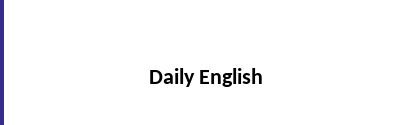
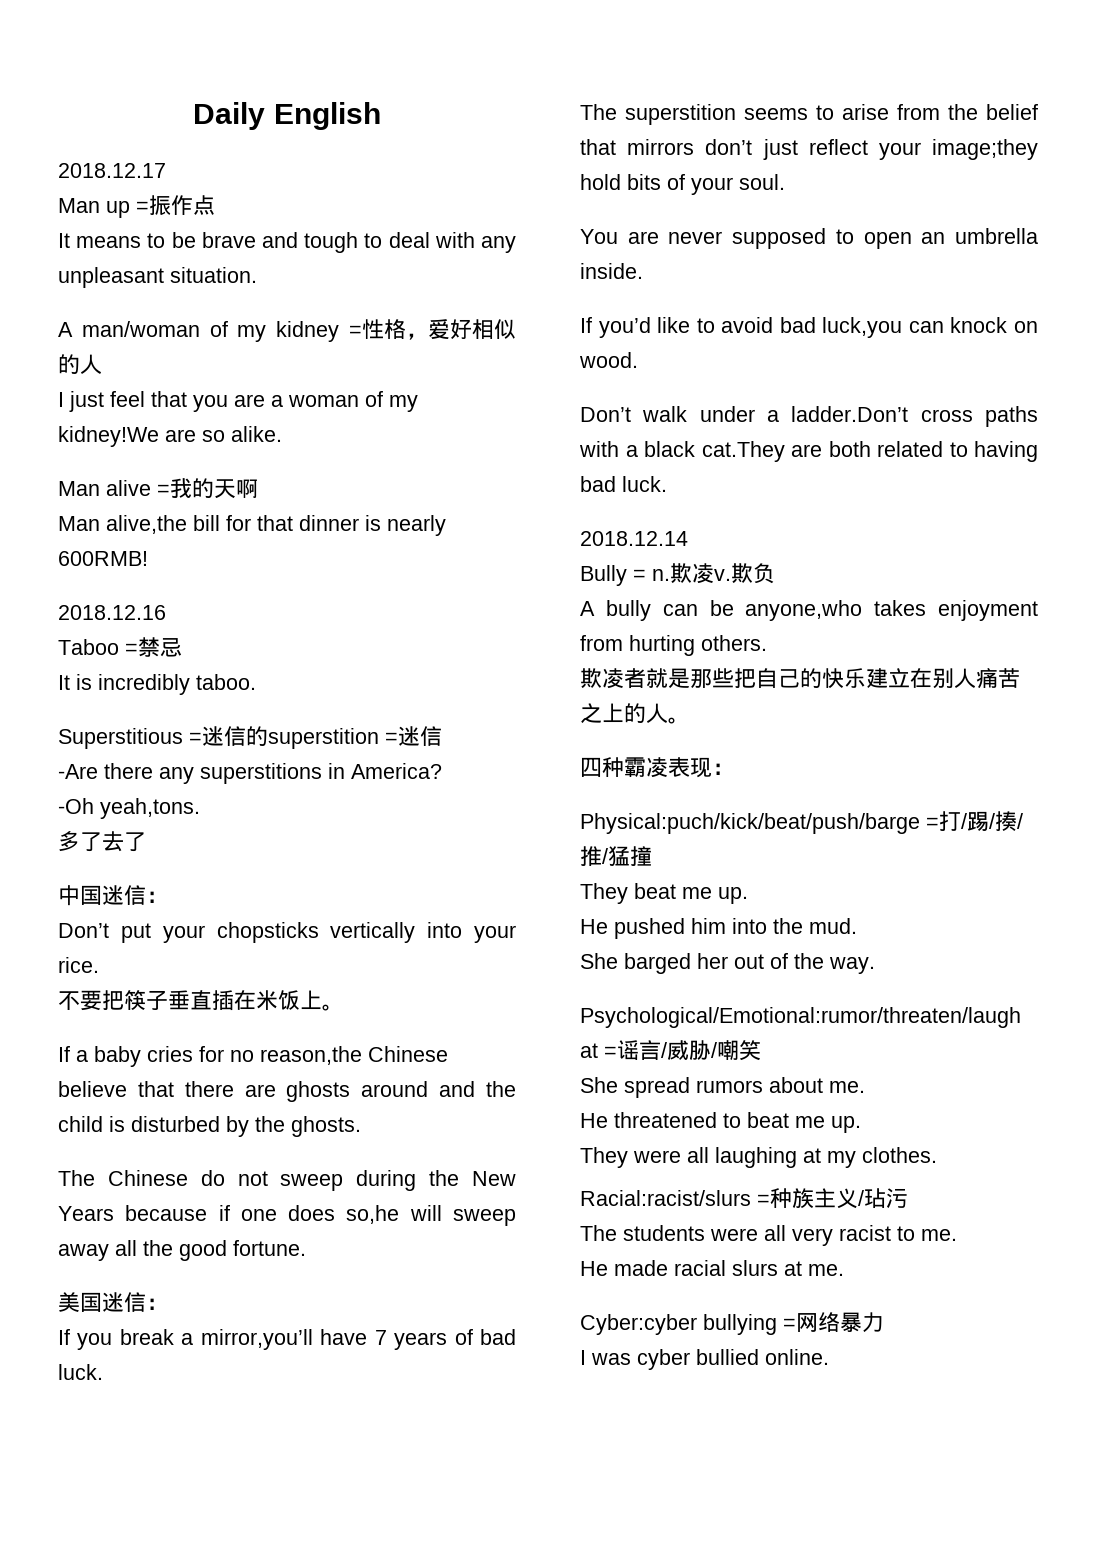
+ 2018.12.17
+ Man up =振作点
+ It means to be brave and tough to deal with any unpleasant situation.
+ A man/woman of my kidney =性格，爱好相似的人
+ I just feel that you are a woman of my kidney!We are so alike.
+ Man alive =我的天啊
+ Man alive,the bill for that dinner is nearly 600RMB!
+ 2018.12.16
+ Taboo =禁忌
+ It is incredibly taboo.
+ Superstitious =迷信的superstition =迷信
+ -Are there any superstitions in America?
+ -Oh yeah,tons.
+ 多了去了
+ 中国迷信：
+ Don’t put your chopsticks vertically into your rice.
+ 不要把筷子垂直插在米饭上。
+ If a baby cries for no reason,the Chinese believe that there are ghosts around and the child is disturbed by the ghosts.
+ The Chinese do not sweep during the New Years because if one does so,he will sweep away all the good fortune.
+ 美国迷信：
+ If you break a mirror,you’ll have 7 years of bad luck.
+ The superstition seems to arise from the belief that mirrors don’t just reflect your image;they hold bits of your soul.
+ You are never supposed to open an umbrella inside.
+ If you’d like to avoid bad luck,you can knock on wood.
+ Don’t walk under a ladder.Don’t cross paths with a black cat.They are both related to having bad luck.
+ 2018.12.14
+ Bully = n.欺凌v.欺负
+ A bully can be anyone,who takes enjoyment from hurting others.
+ 欺凌者就是那些把自己的快乐建立在别人痛苦之上的人。
+ 四种霸凌表现：
+ Physical:puch/kick/beat/push/barge =打/踢/揍/推/猛撞
+ They beat me up.
+ He pushed him into the mud.
+ She barged her out of the way.
+ Psychological/Emotional:rumor/threaten/laugh at =谣言/威胁/嘲笑
+ She spread rumors about me.
+ He threatened to beat me up.
+ They were all laughing at my clothes.
+ Racial:racist/slurs =种族主义/玷污
+ The students were all very racist to me.
+ He made racial slurs at me.
+ Cyber:cyber bullying =网络暴力
+ I was cyber bullied online.

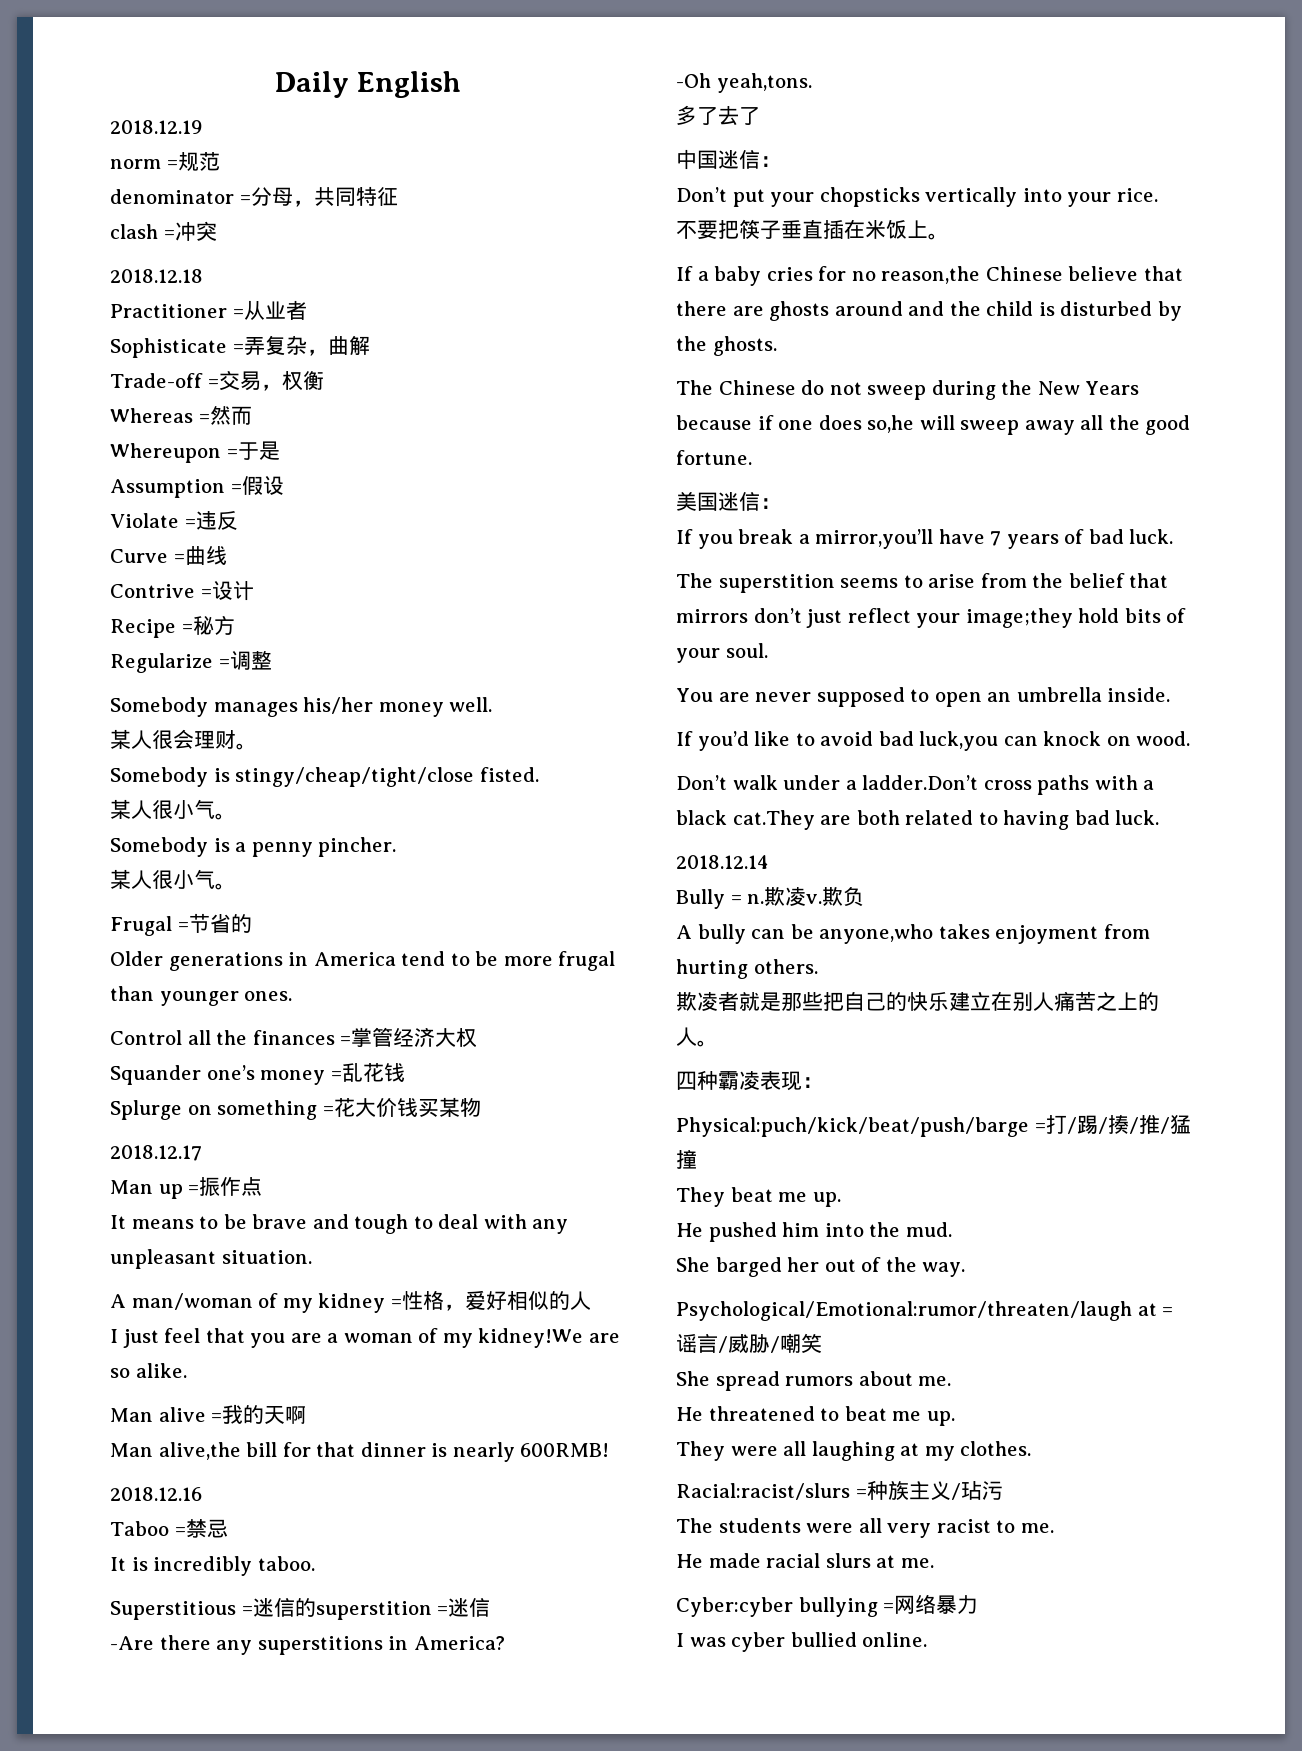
+ 2018.12.19
+ norm =规范
+ denominator =分母，共同特征
+ clash =冲突
+ 2018.12.18
+ Practitioner =从业者
+ Sophisticate =弄复杂，曲解
+ Trade-off =交易，权衡
+ Whereas =然而
+ Whereupon =于是
+ Assumption =假设
+ Violate =违反
+ Curve =曲线
+ Contrive =设计
+ Recipe =秘方
+ Regularize =调整
+ Somebody manages his/her money well.
+ 某人很会理财。
+ Somebody is stingy/cheap/tight/close fisted.
+ 某人很小气。
+ Somebody is a penny pincher.
+ 某人很小气。
+ Frugal =节省的
+ Older generations in America tend to be more frugal than younger ones.
+ Control all the finances =掌管经济大权
+ Squander one’s money =乱花钱
+ Splurge on something =花大价钱买某物

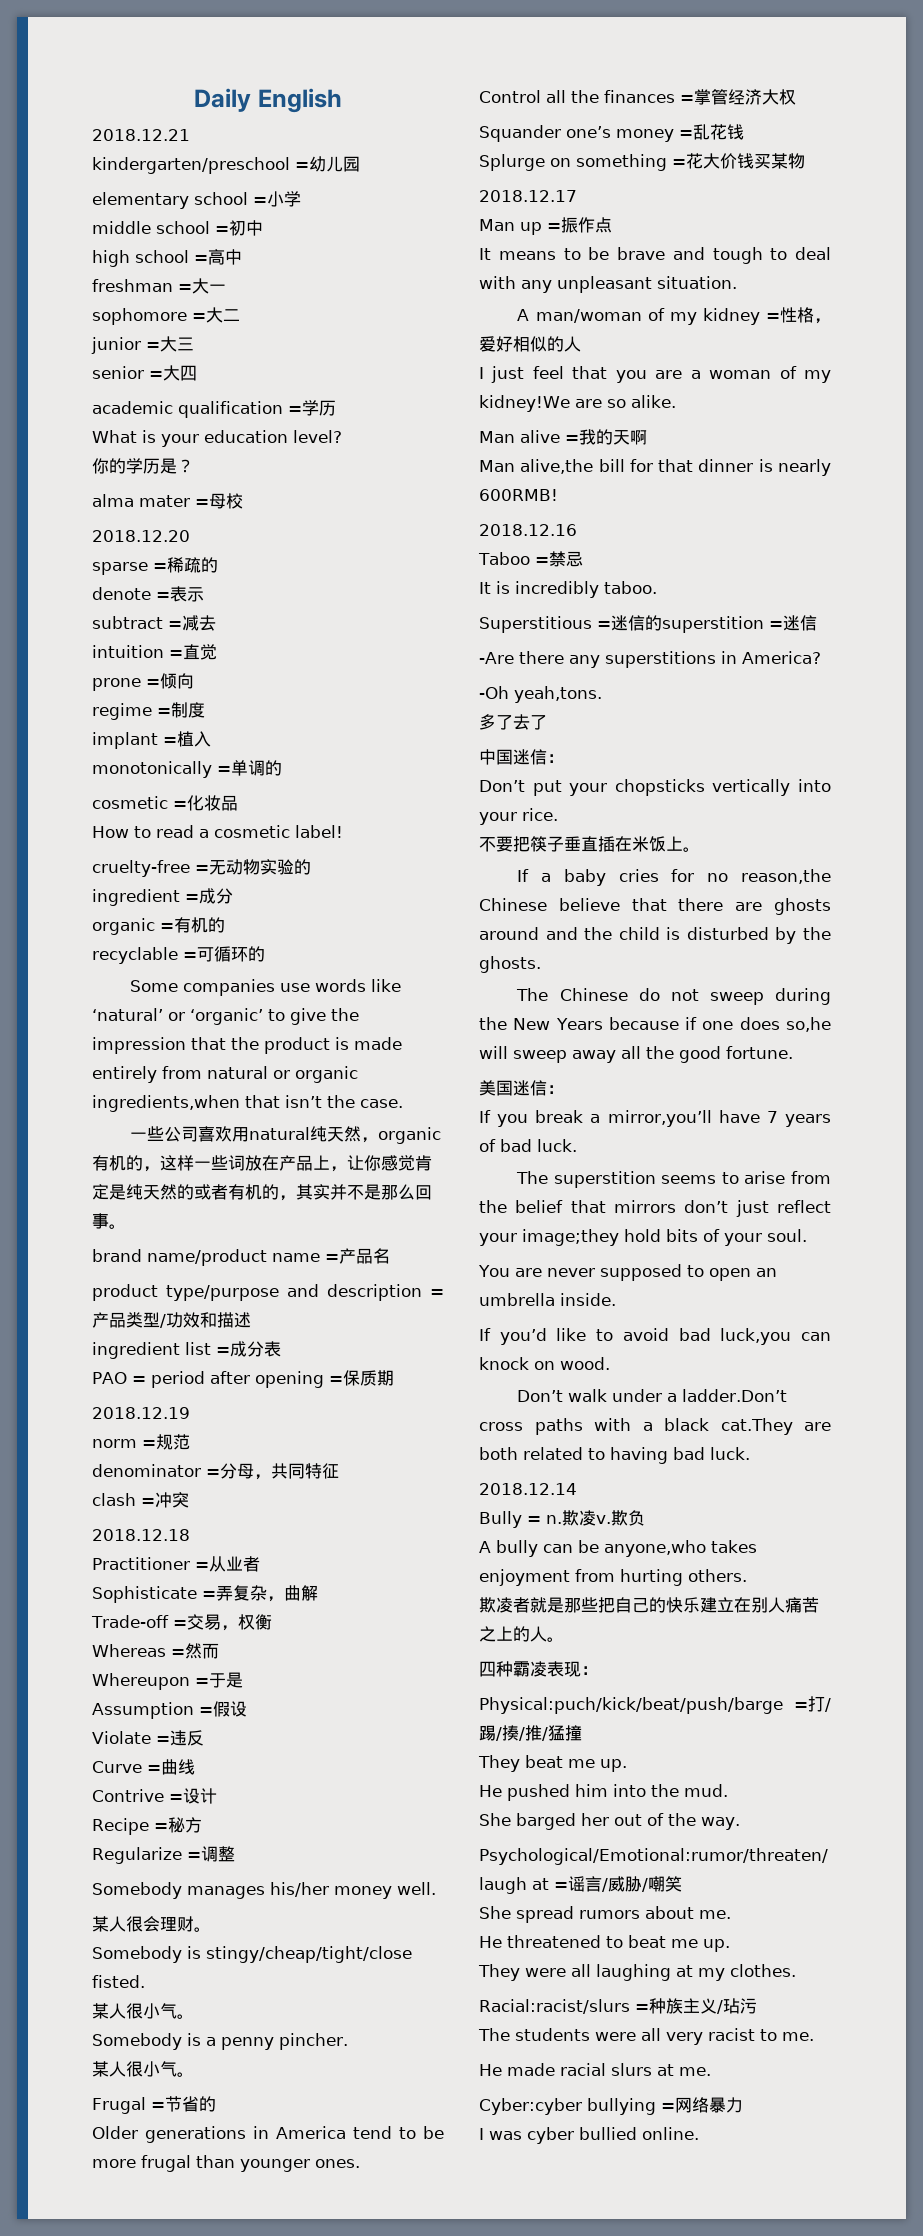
+ 2018.12.21
+ kindergarten/preschool =幼儿园
+ elementary school =小学
+ middle school =初中
+ high school =高中
+ freshman =大一
+ sophomore =大二
+ junior =大三
+ senior =大四
+ academic qualification =学历
+ What is your education level?
+ 你的学历是？
+ alma mater =母校
+ 2018.12.20
+ sparse =稀疏的
+ denote =表示
+ subtract =减去
+ intuition =直觉
+ prone =倾向
+ regime =制度
+ implant =植入
+ monotonically =单调的
+ cosmetic =化妆品
+ How to read a cosmetic label!
+ cruelty-free =无动物实验的
+ ingredient =成分
+ organic =有机的
+ recyclable =可循环的
+ Some companies use words like ‘natural’ or ‘organic’ to give the impression that the product is made entirely from natural or organic ingredients,when that isn’t the case.
+ 一些公司喜欢用natural纯天然，organic有机的，这样一些词放在产品上，让你感觉肯定是纯天然的或者有机的，其实并不是那么回事。
+ brand name/product name =产品名
+ product type/purpose and description =产品类型/功效和描述
+ ingredient list =成分表
+ PAO = period after opening =保质期

